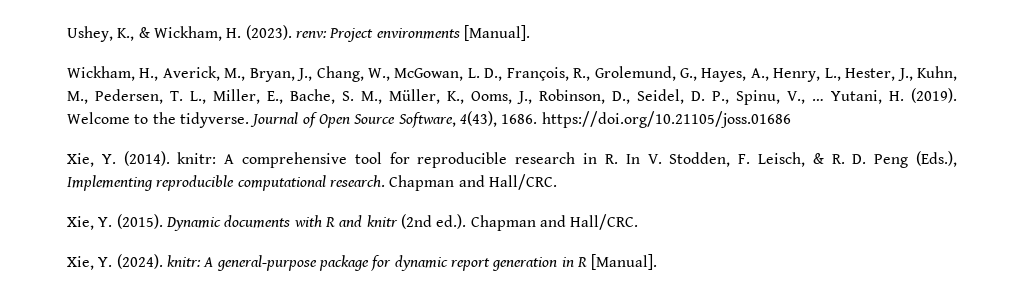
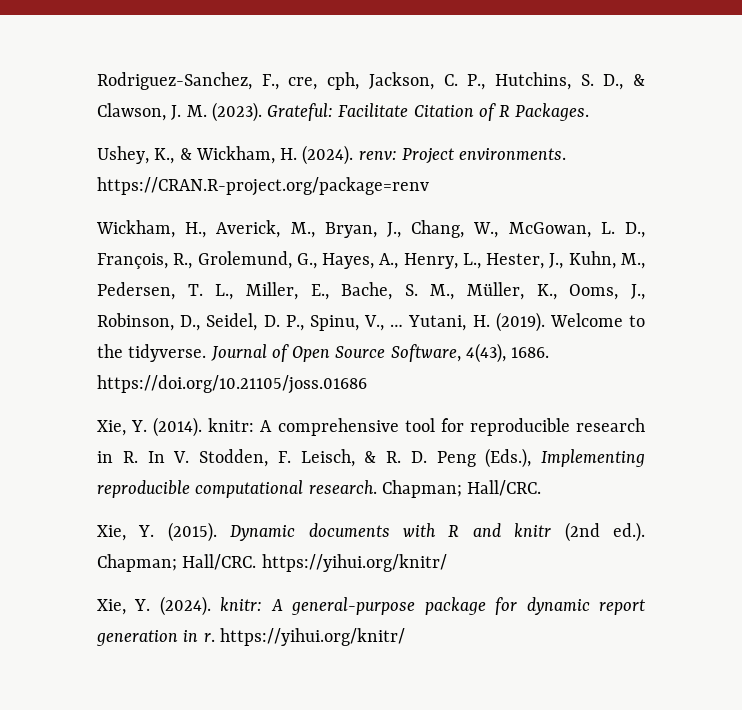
+ Rodriguez-Sanchez, F., cre, cph, Jackson, C. P., Hutchins, S. D., & Clawson, J. M. (2023). Grateful: Facilitate Citation of R Packages.
- Ushey, K., & Wickham, H. (2023). renv: Project environments [Manual].
+ Ushey, K., & Wickham, H. (2024). renv: Project environments. https://CRAN.R-project.org/package=renv
- Xie, Y. (2014). knitr: A comprehensive tool for reproducible research in R. In V. Stodden, F. Leisch, & R. D. Peng (Eds.), Implementing reproducible computational research. Chapman and Hall/CRC.
+ Xie, Y. (2014). knitr: A comprehensive tool for reproducible research in R. In V. Stodden, F. Leisch, & R. D. Peng (Eds.), Implementing reproducible computational research. Chapman; Hall/CRC.
- Dynamic documents with R and knitr (2nd ed.). Chapman and Hall/CRC.
+ Dynamic documents with R and knitr (2nd ed.). Chapman; Hall/CRC. https://yihui.org/knitr/
- Xie, Y. (2024). knitr: A general-purpose package for dynamic report generation in R [Manual].
+ Xie, Y. (2024). knitr: A general-purpose package for dynamic report generation in r. https://yihui.org/knitr/

